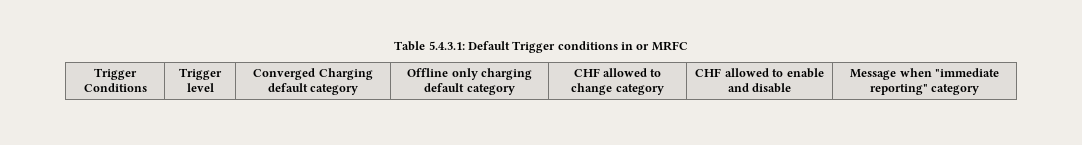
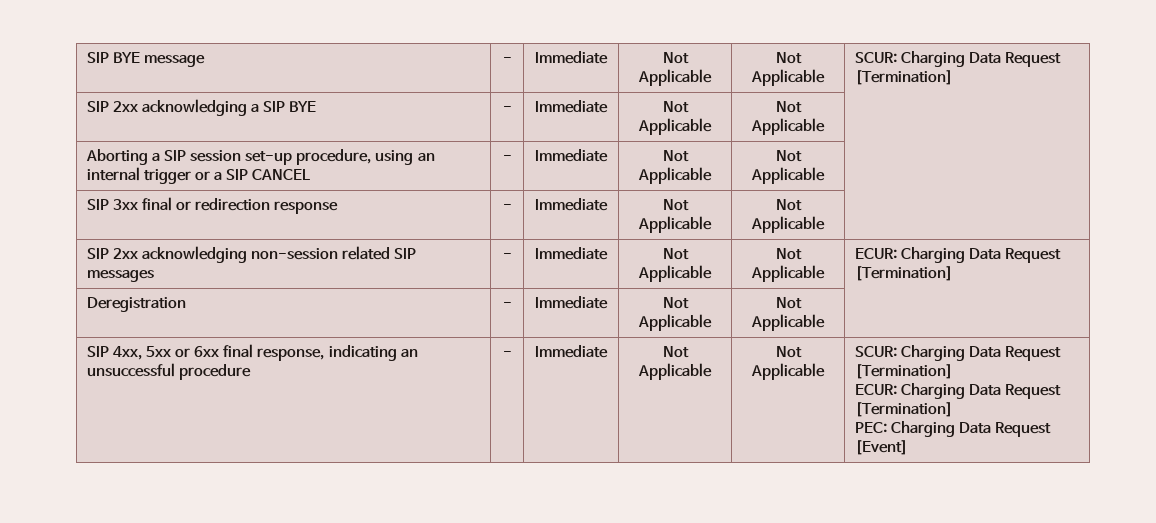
- Table 5.4.3.1: Default Trigger conditions in or MRFC
- Trigger Conditions | Trigger level | Converged Charging default category | Offline only charging default category | CHF allowed to change category | CHF allowed to enable and disable | Message when "immediate reporting" category
+ SIP BYE message | - | Immediate | Not Applicable | Not Applicable | SCUR: Charging Data Request [Termination]
+ SIP 2xx acknowledging a SIP BYE | - | Immediate | Not Applicable | Not Applicable |
+ Aborting a SIP session set-up procedure, using an internal trigger or a SIP CANCEL | - | Immediate | Not Applicable | Not Applicable |
+ SIP 3xx final or redirection response | - | Immediate | Not Applicable | Not Applicable |
+ SIP 2xx acknowledging non-session related SIP messages | - | Immediate | Not Applicable | Not Applicable | ECUR: Charging Data Request [Termination]
+ Deregistration | - | Immediate | Not Applicable | Not Applicable |
+ SIP 4xx, 5xx or 6xx final response, indicating an unsuccessful procedure | - | Immediate | Not Applicable | Not Applicable | SCUR: Charging Data Request [Termination]
+ ECUR: Charging Data Request [Termination]
+ PEC: Charging Data Request [Event]

